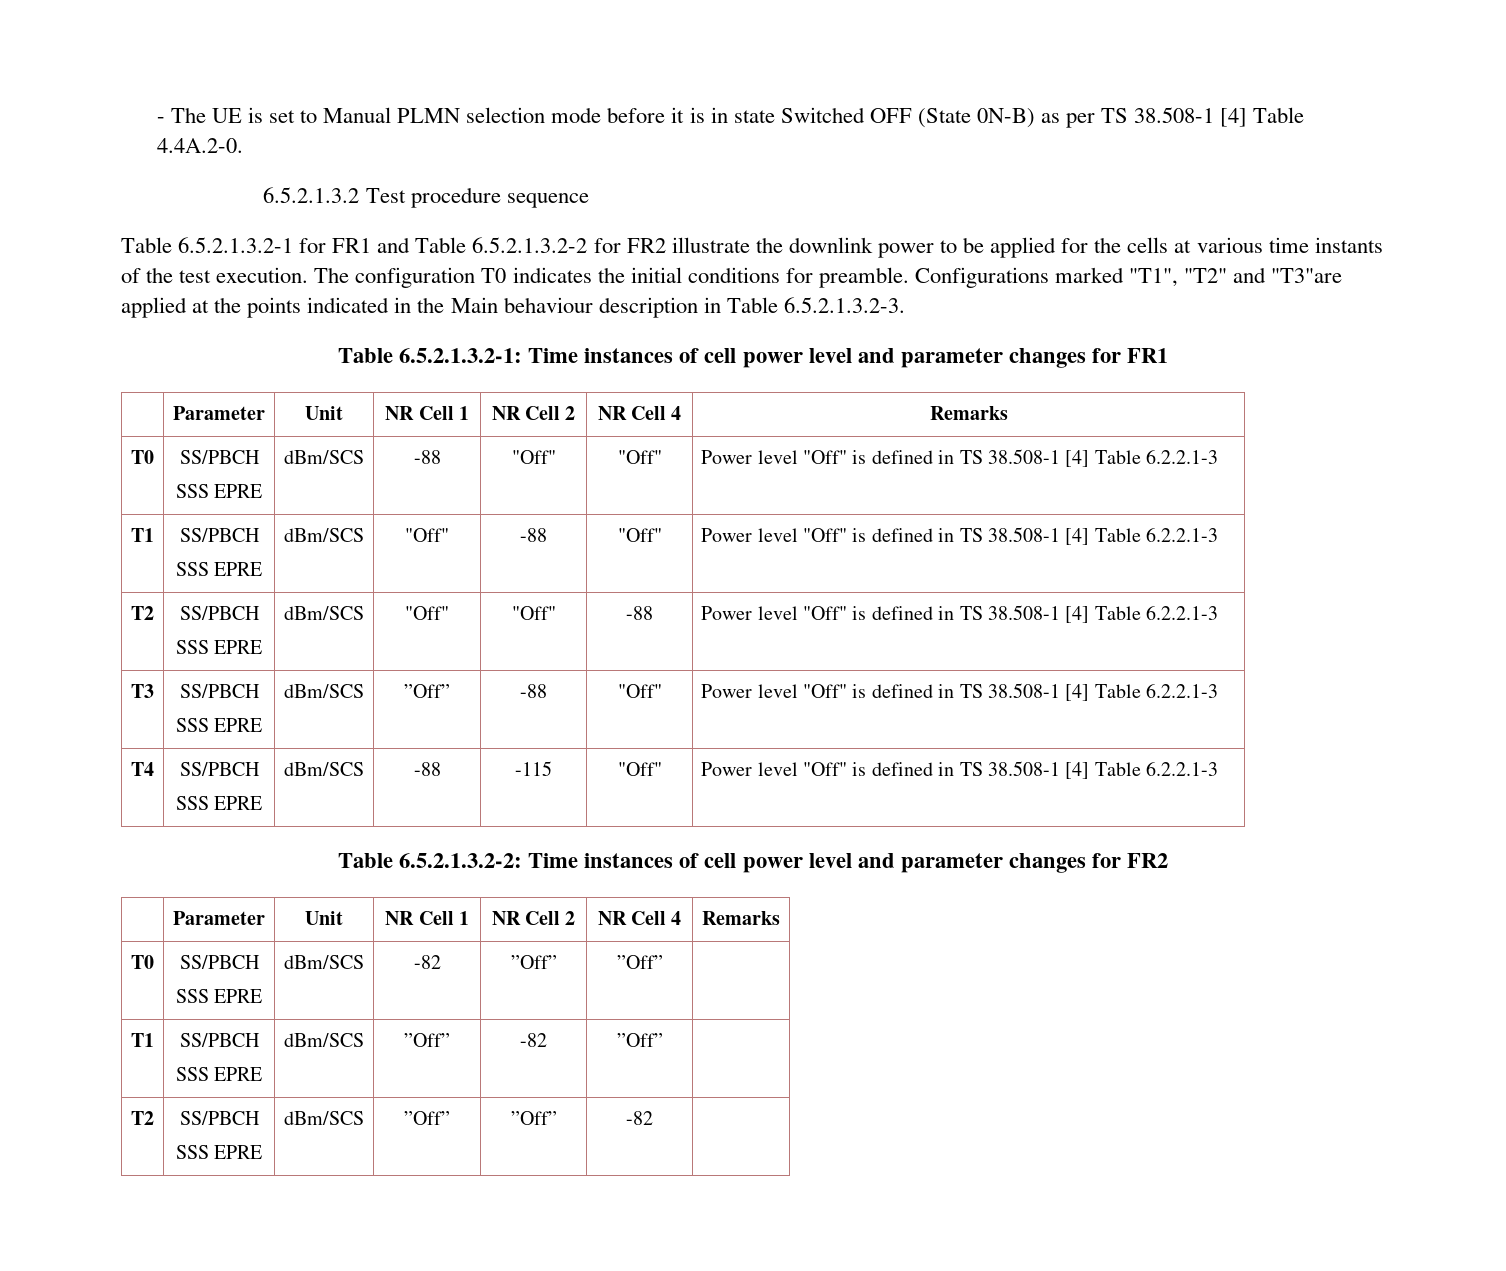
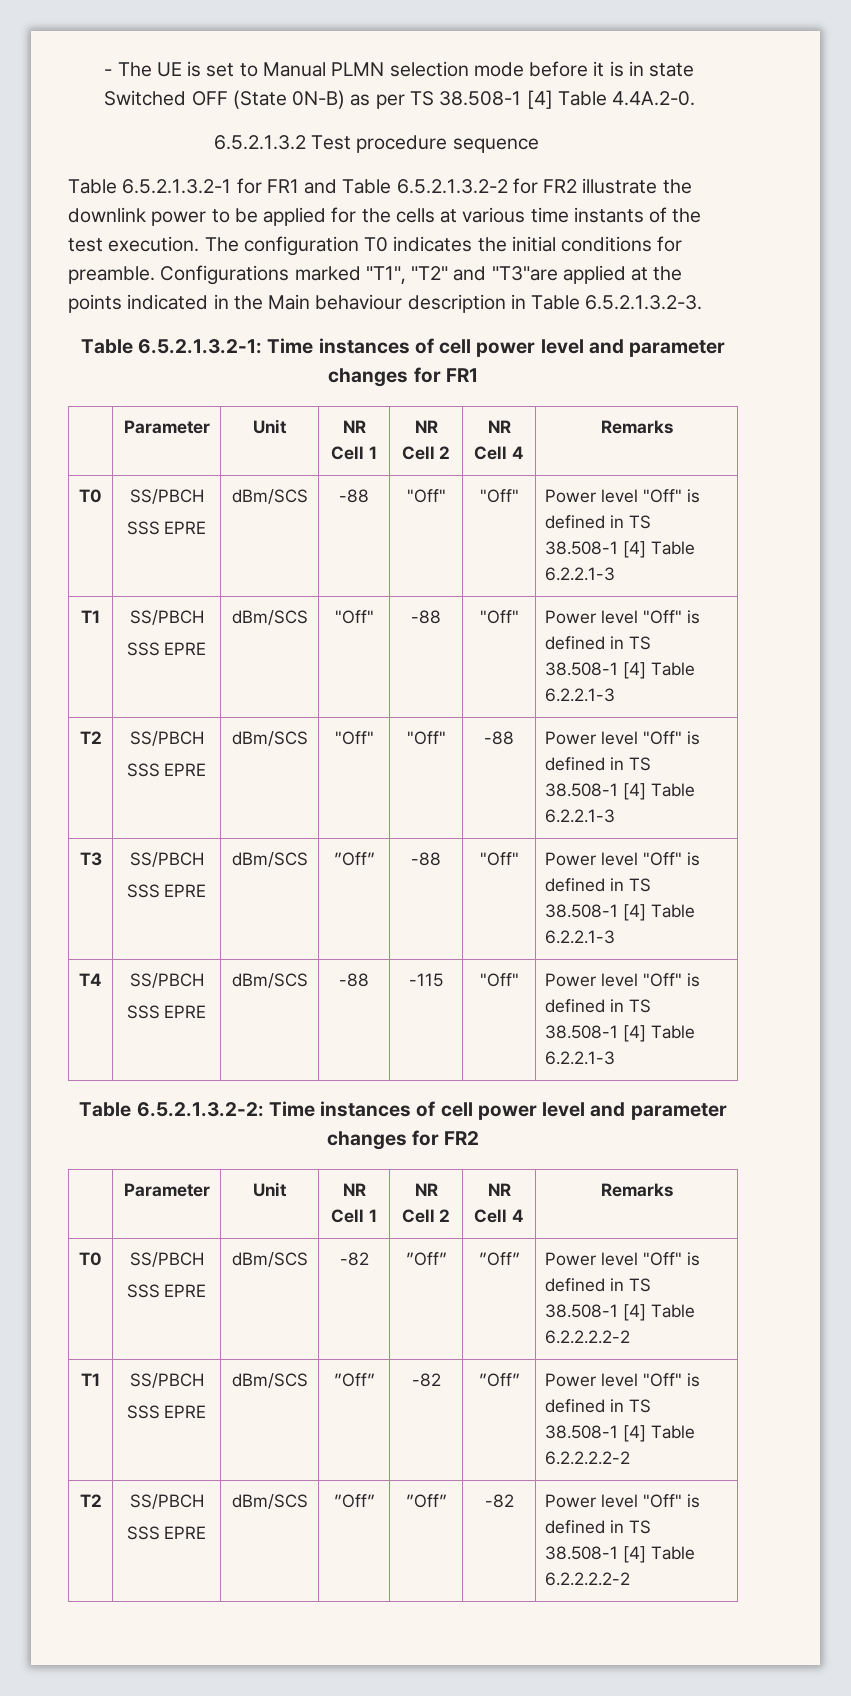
  Table 6.5.2.1.3.2-2: Time instances of cell power level and parameter changes for FR2
  | Parameter | Unit | NR Cell 1 | NR Cell 2 | NR Cell 4 | Remarks
  T0 | SS/PBCH
- SSS EPRE | dBm/SCS | -82 | ”Off” | ”Off” |
+ SSS EPRE | dBm/SCS | -82 | ”Off” | ”Off” | Power level "Off" is defined in TS 38.508-1 [4] Table 6.2.2.2.2-2
  T1 | SS/PBCH
- SSS EPRE | dBm/SCS | ”Off” | -82 | ”Off” |
+ SSS EPRE | dBm/SCS | ”Off” | -82 | ”Off” | Power level "Off" is defined in TS 38.508-1 [4] Table 6.2.2.2.2-2
  T2 | SS/PBCH
- SSS EPRE | dBm/SCS | ”Off” | ”Off” | -82 |
+ SSS EPRE | dBm/SCS | ”Off” | ”Off” | -82 | Power level "Off" is defined in TS 38.508-1 [4] Table 6.2.2.2.2-2

